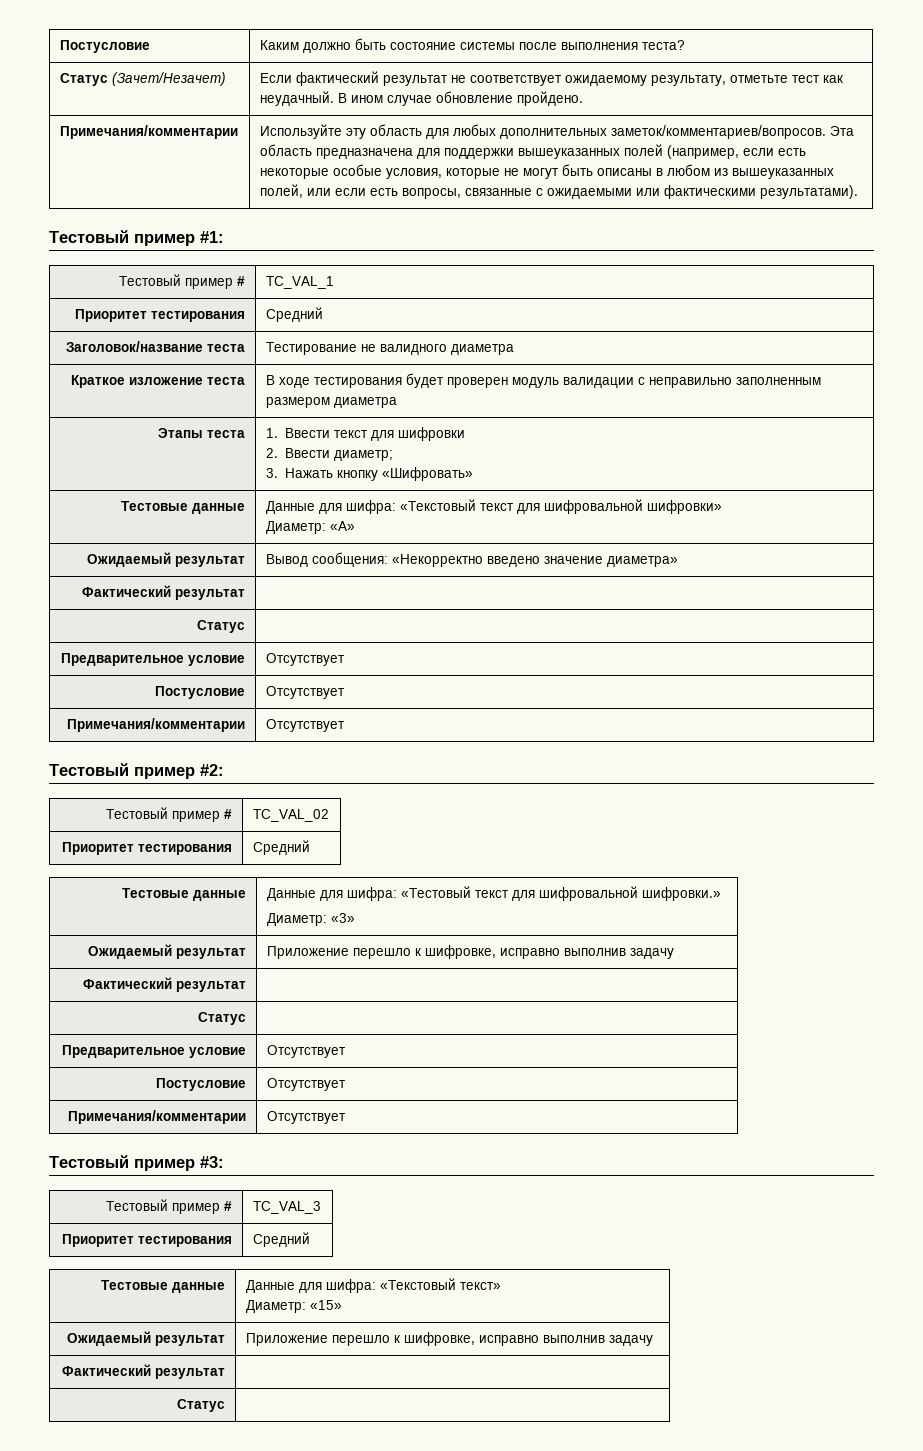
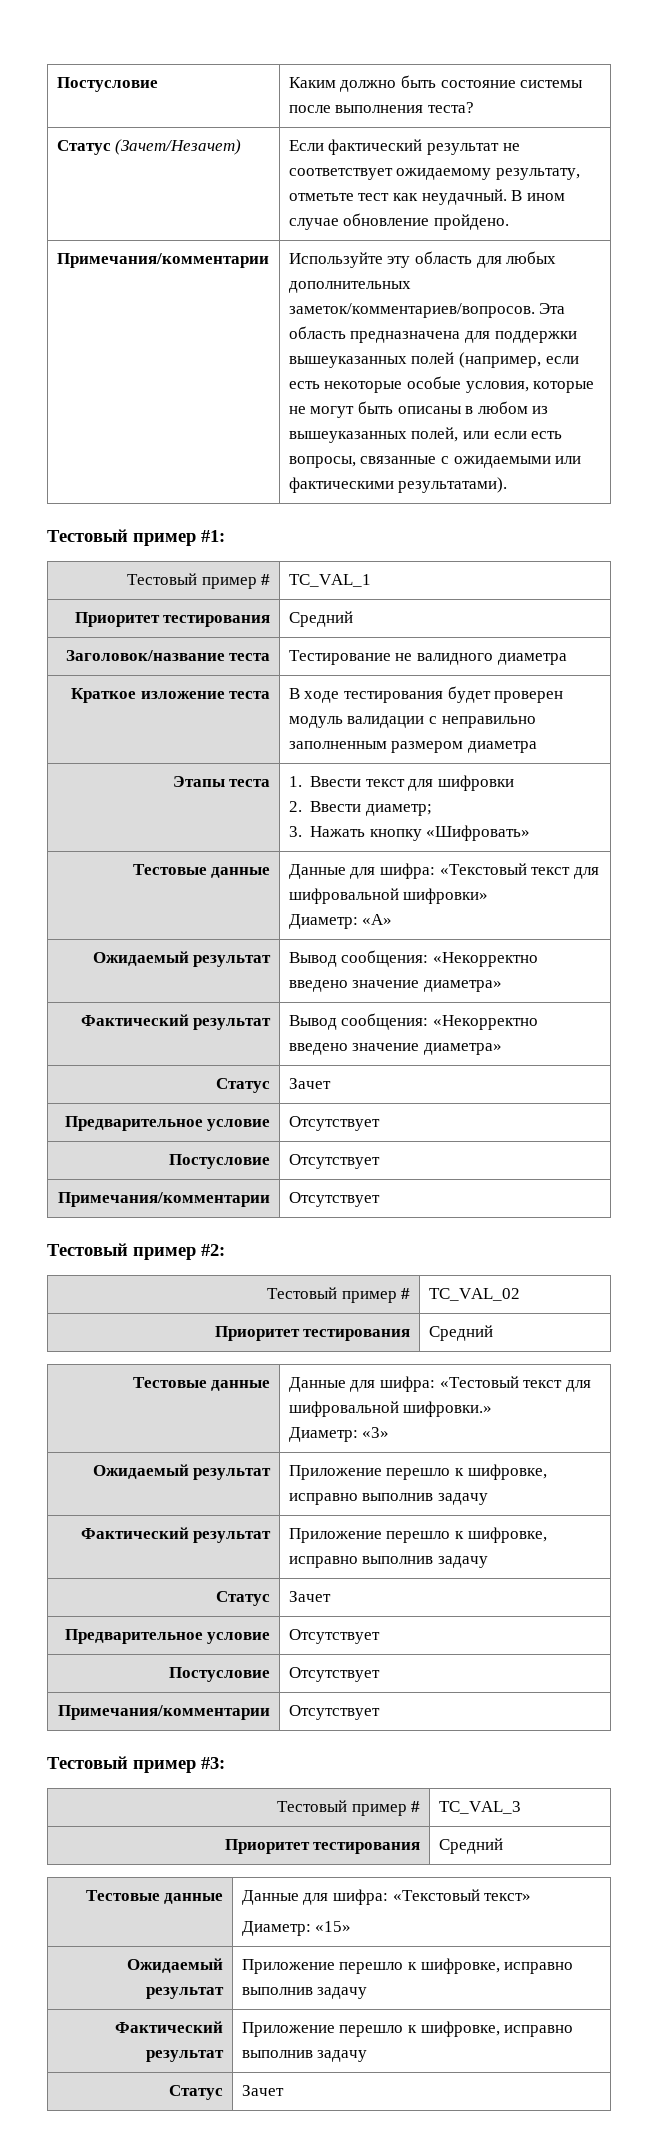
  Ожидаемый результат | Вывод сообщения: «Некорректно введено значение диаметра»
- Фактический результат |
- Статус |
+ Фактический результат | Вывод сообщения: «Некорректно введено значение диаметра»
+ Статус | Зачет
  Тестовые данные | Данные для шифра: «Тестовый текст для шифровальной шифровки.»
  Диаметр: «3»
  Ожидаемый результат | Приложение перешло к шифровке, исправно выполнив задачу
- Фактический результат |
- Статус |
+ Фактический результат | Приложение перешло к шифровке, исправно выполнив задачу
+ Статус | Зачет
  Тестовые данные | Данные для шифра: «Текстовый текст»
  Диаметр: «15»
  Ожидаемый результат | Приложение перешло к шифровке, исправно выполнив задачу
- Фактический результат |
- Статус |
+ Фактический результат | Приложение перешло к шифровке, исправно выполнив задачу
+ Статус | Зачет

